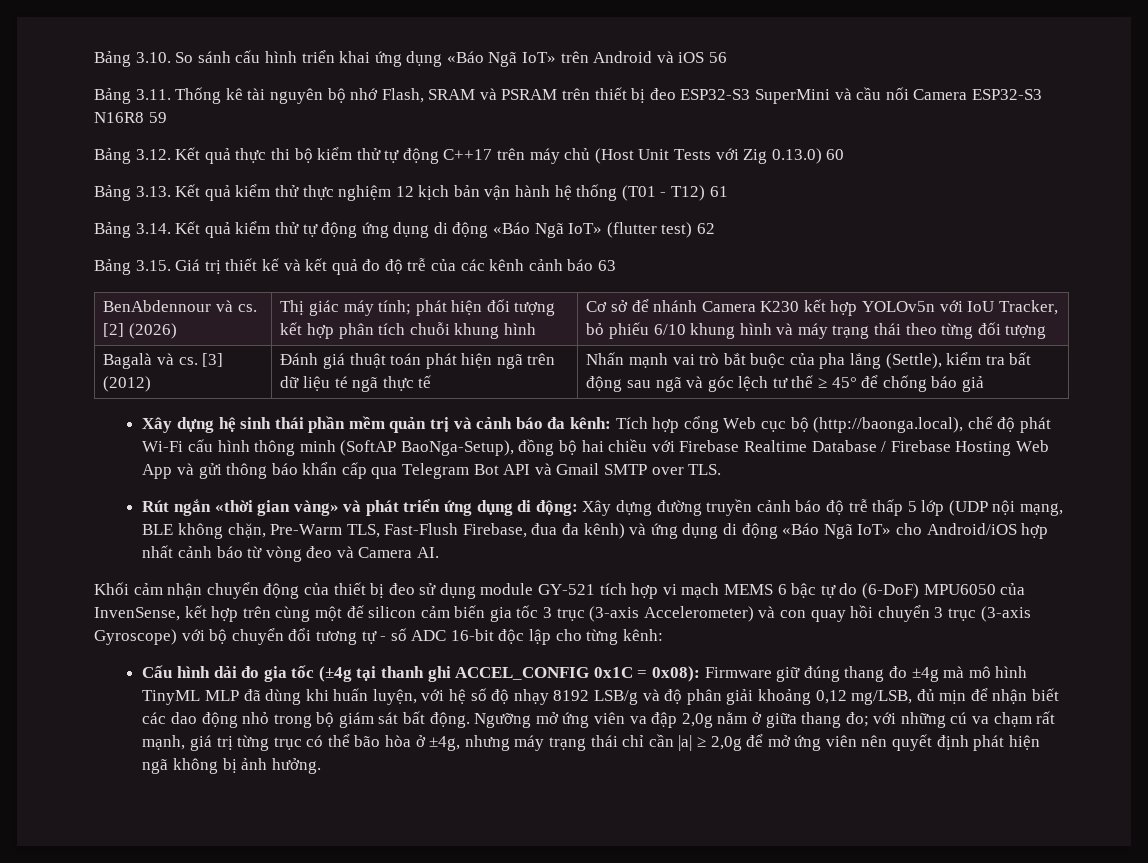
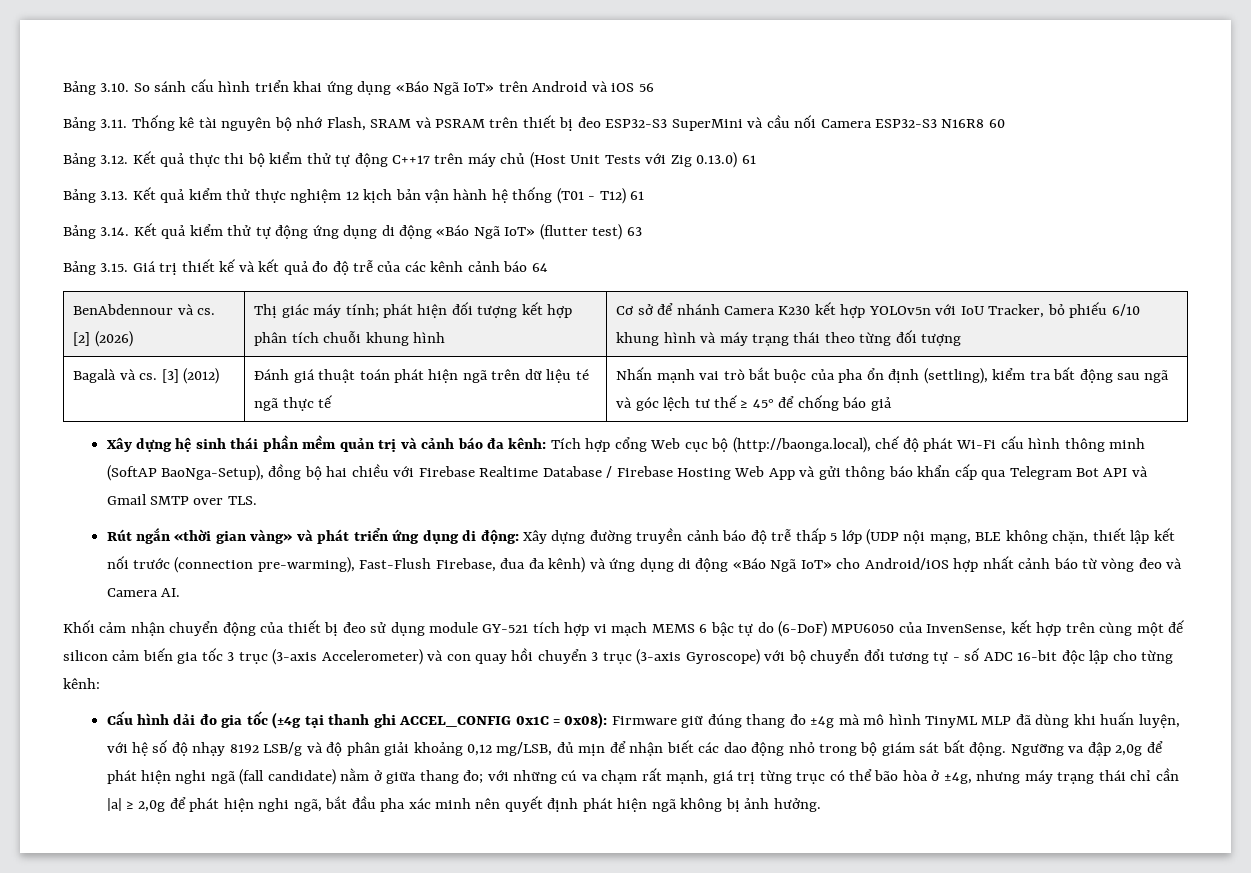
- Bảng 3.11. Thống kê tài nguyên bộ nhớ Flash, SRAM và PSRAM trên thiết bị đeo ESP32-S3 SuperMini và cầu nối Camera ESP32-S3 N16R8 59
+ Bảng 3.11. Thống kê tài nguyên bộ nhớ Flash, SRAM và PSRAM trên thiết bị đeo ESP32-S3 SuperMini và cầu nối Camera ESP32-S3 N16R8 60
- Bảng 3.12. Kết quả thực thi bộ kiểm thử tự động C++17 trên máy chủ (Host Unit Tests với Zig 0.13.0) 60
+ Bảng 3.12. Kết quả thực thi bộ kiểm thử tự động C++17 trên máy chủ (Host Unit Tests với Zig 0.13.0) 61
- Bảng 3.14. Kết quả kiểm thử tự động ứng dụng di động «Báo Ngã IoT» (flutter test) 62
+ Bảng 3.14. Kết quả kiểm thử tự động ứng dụng di động «Báo Ngã IoT» (flutter test) 63
- Bảng 3.15. Giá trị thiết kế và kết quả đo độ trễ của các kênh cảnh báo 63
+ Bảng 3.15. Giá trị thiết kế và kết quả đo độ trễ của các kênh cảnh báo 64
- Nhấn mạnh vai trò bắt buộc của pha lắng (Settle), kiểm tra bất động sau ngã và góc lệch tư thế ≥ 45° để chống báo giả
+ Nhấn mạnh vai trò bắt buộc của pha ổn định (settling), kiểm tra bất động sau ngã và góc lệch tư thế ≥ 45° để chống báo giả
- Rút ngắn «thời gian vàng» và phát triển ứng dụng di động: Xây dựng đường truyền cảnh báo độ trễ thấp 5 lớp (UDP nội mạng, BLE không chặn, Pre-Warm TLS, Fast-Flush Firebase, đua đa kênh) và ứng dụng di động «Báo Ngã IoT» cho Android/iOS hợp nhất cảnh báo từ vòng đeo và Camera AI.
+ Rút ngắn «thời gian vàng» và phát triển ứng dụng di động: Xây dựng đường truyền cảnh báo độ trễ thấp 5 lớp (UDP nội mạng, BLE không chặn, thiết lập kết nối trước (connection pre-warming), Fast-Flush Firebase, đua đa kênh) và ứng dụng di động «Báo Ngã IoT» cho Android/iOS hợp nhất cảnh báo từ vòng đeo và Camera AI.
- Ngưỡng mở ứng viên va đập 2,0g nằm ở giữa thang đo; với những cú va chạm rất mạnh, giá trị từng trục có thể bão hòa ở ±4g, nhưng máy trạng thái chỉ cần |a| ≥ 2,0g để mở ứng viên nên quyết định phát hiện ngã không bị ảnh hưởng.
+ Ngưỡng va đập 2,0g để phát hiện nghi ngã (fall candidate) nằm ở giữa thang đo; với những cú va chạm rất mạnh, giá trị từng trục có thể bão hòa ở ±4g, nhưng máy trạng thái chỉ cần |a| ≥ 2,0g để phát hiện nghi ngã, bắt đầu pha xác minh nên quyết định phát hiện ngã không bị ảnh hưởng.

